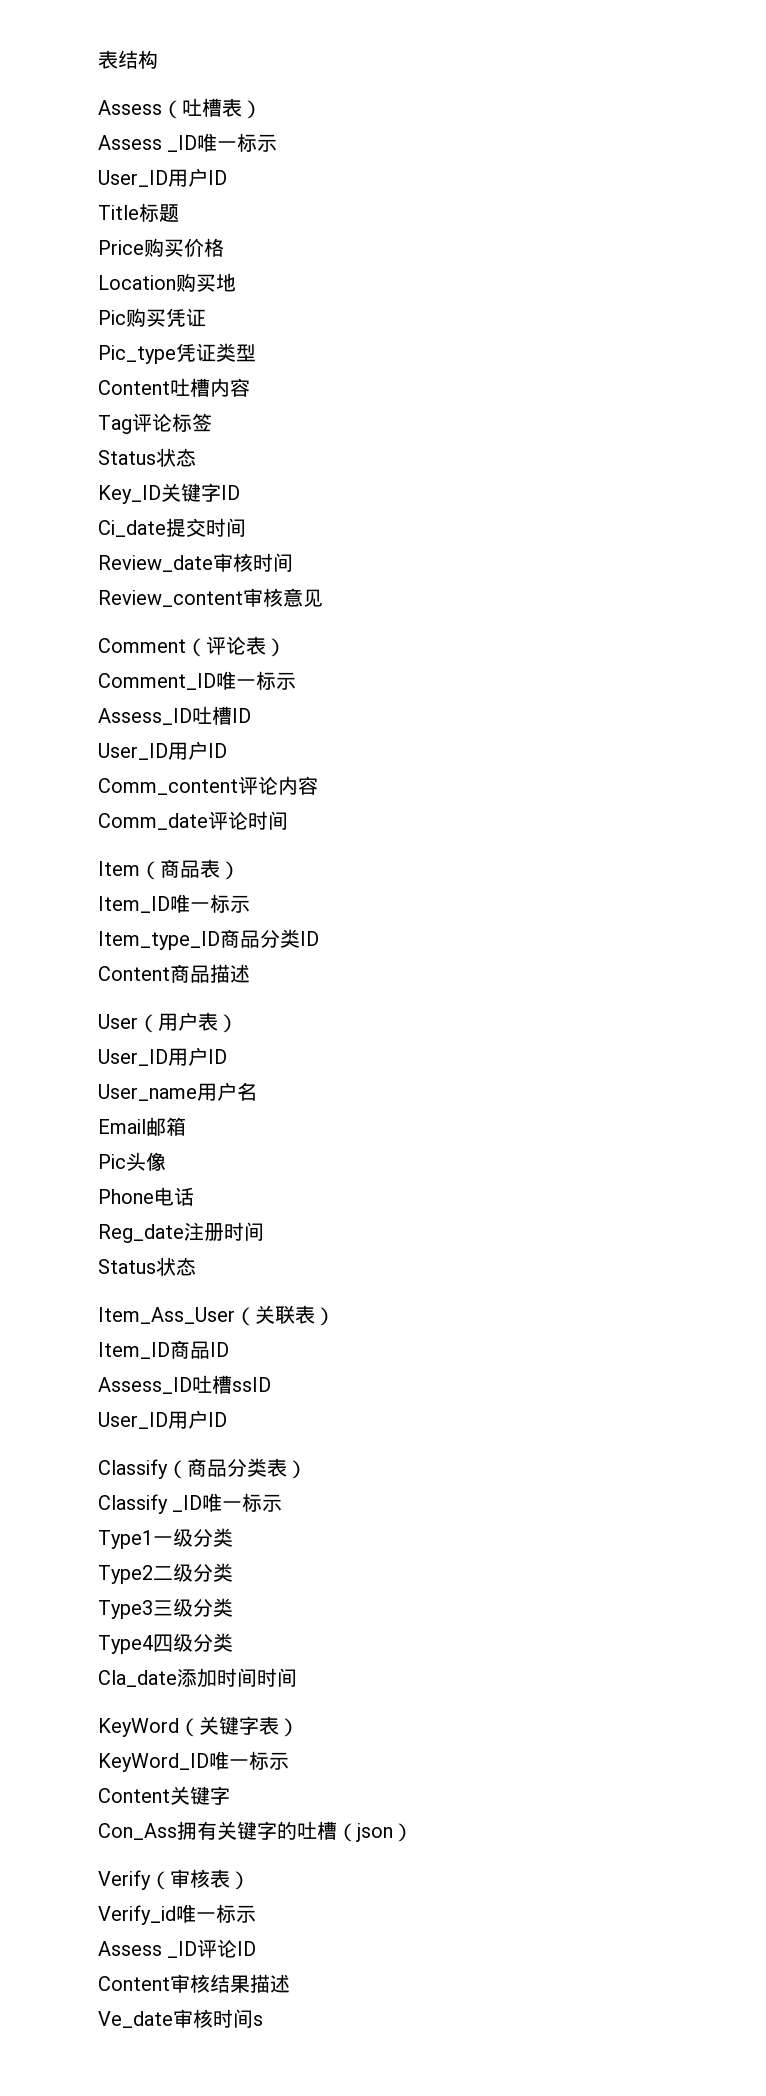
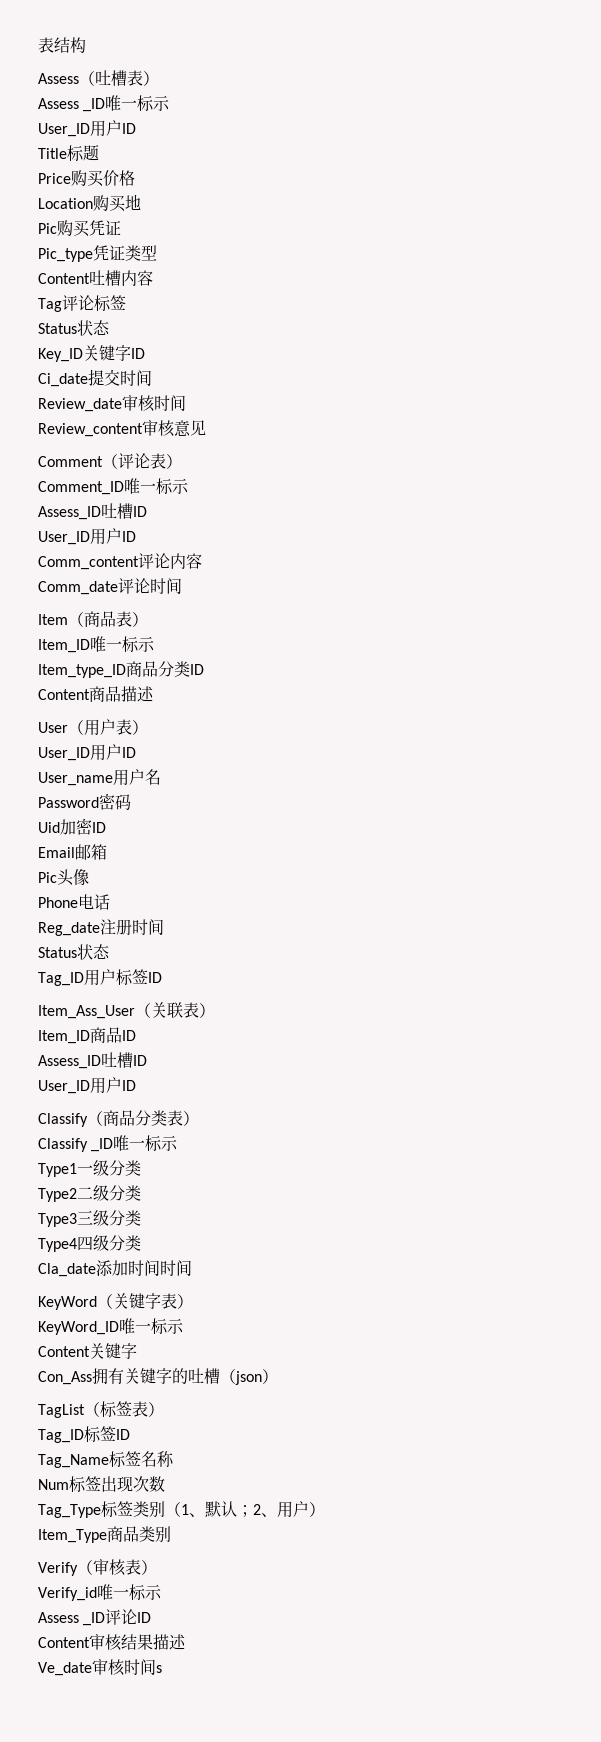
+ Password密码
+ Uid加密ID
+ Tag_ID用户标签ID
  Item_ID商品ID
- Assess_ID吐槽ssID
+ Assess_ID吐槽ID
+ TagList（标签表）
+ Tag_ID标签ID
+ Tag_Name标签名称
+ Num标签出现次数
+ Tag_Type标签类别（1、默认；2、用户）
+ Item_Type商品类别

